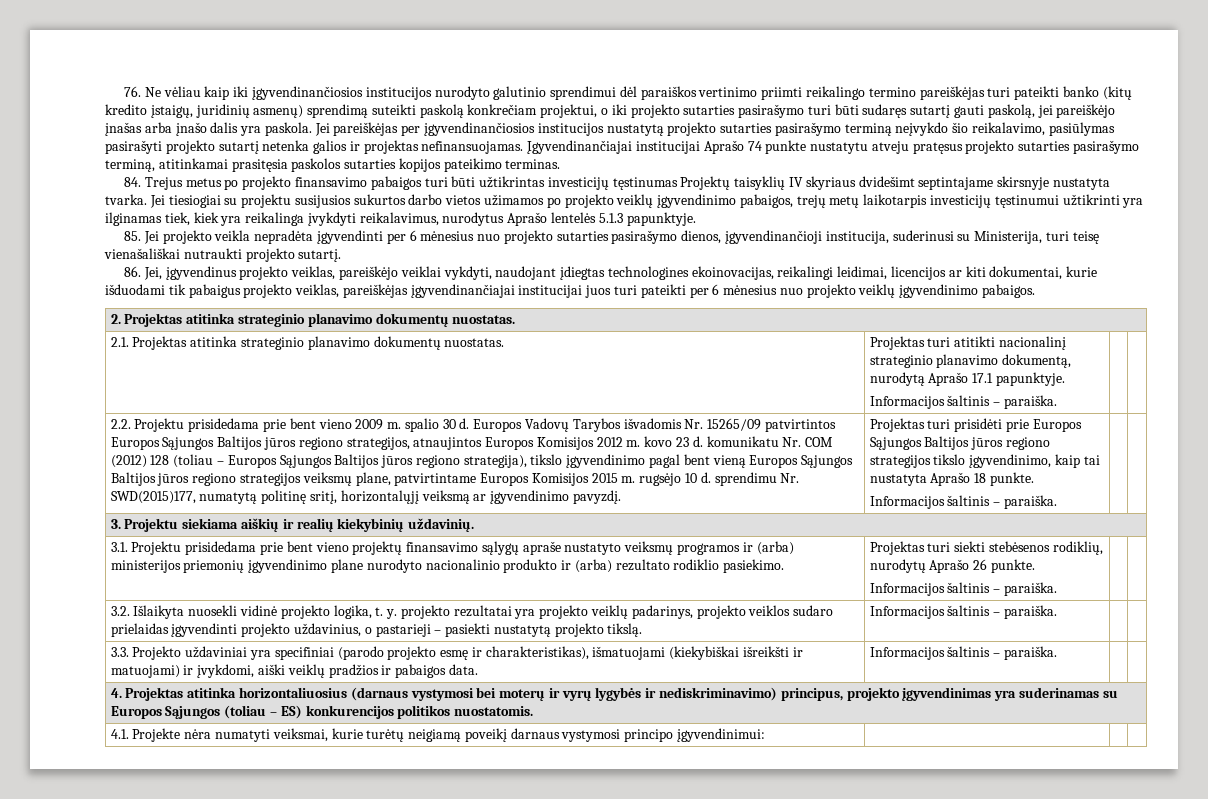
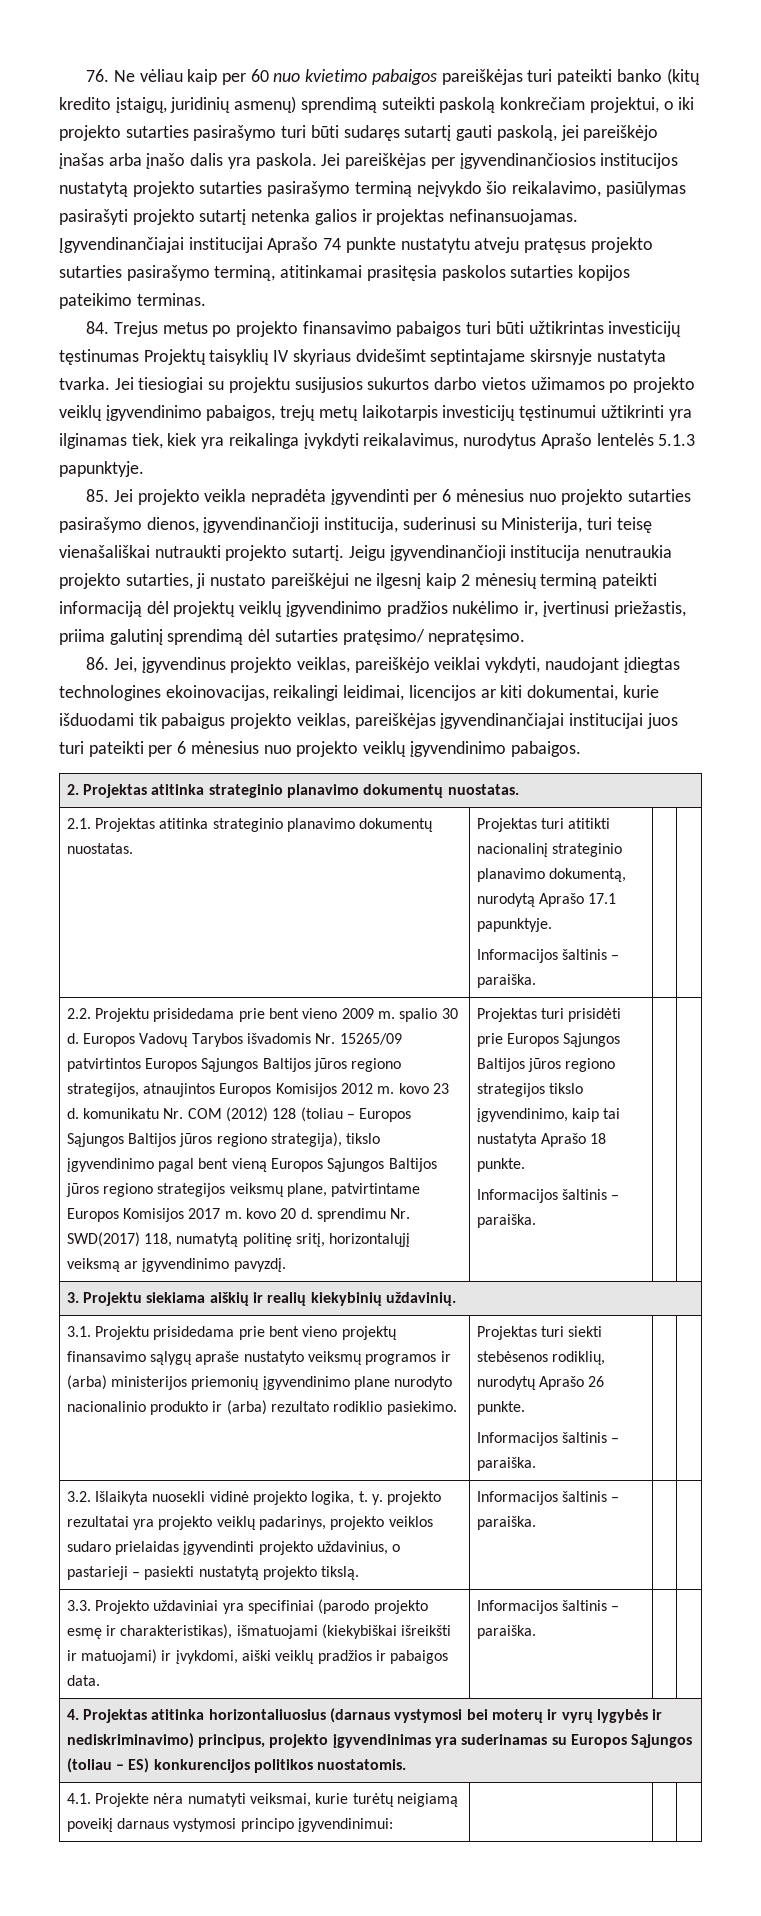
- 76. Ne vėliau kaip iki įgyvendinančiosios institucijos nurodyto galutinio sprendimui dėl paraiškos vertinimo priimti reikalingo termino pareiškėjas turi pateikti banko (kitų kredito įstaigų, juridinių asmenų) sprendimą suteikti paskolą konkrečiam projektui, o iki projekto sutarties pasirašymo turi būti sudaręs sutartį gauti paskolą, jei pareiškėjo įnašas arba įnašo dalis yra paskola.
+ 76. Ne vėliau kaip per 60 nuo kvietimo pabaigos pareiškėjas turi pateikti banko (kitų kredito įstaigų, juridinių asmenų) sprendimą suteikti paskolą konkrečiam projektui, o iki projekto sutarties pasirašymo turi būti sudaręs sutartį gauti paskolą, jei pareiškėjo įnašas arba įnašo dalis yra paskola.
+ Jeigu įgyvendinančioji institucija nenutraukia projekto sutarties, ji nustato pareiškėjui ne ilgesnį kaip 2 mėnesių terminą pateikti informaciją dėl projektų veiklų įgyvendinimo pradžios nukėlimo ir, įvertinusi priežastis, priima galutinį sprendimą dėl sutarties pratęsimo/ nepratęsimo.
- Europos Vadovų Tarybos išvadomis Nr. 15265/09 patvirtintos Europos Sąjungos Baltijos jūros regiono strategijos, atnaujintos Europos Komisijos 2012 m. kovo 23 d. komunikatu Nr. COM (2012) 128 (toliau – Europos Sąjungos Baltijos jūros regiono strategija), tikslo įgyvendinimo pagal bent vieną Europos Sąjungos Baltijos jūros regiono strategijos veiksmų plane, patvirtintame Europos Komisijos 2015 m. rugsėjo 10 d. sprendimu Nr. SWD(2015)177, numatytą politinę sritį, horizontalųjį veiksmą ar įgyvendinimo pavyzdį.
+ Europos Vadovų Tarybos išvadomis Nr. 15265/09 patvirtintos Europos Sąjungos Baltijos jūros regiono strategijos, atnaujintos Europos Komisijos 2012 m. kovo 23 d. komunikatu Nr. COM (2012) 128 (toliau – Europos Sąjungos Baltijos jūros regiono strategija), tikslo įgyvendinimo pagal bent vieną Europos Sąjungos Baltijos jūros regiono strategijos veiksmų plane, patvirtintame Europos Komisijos 2017 m. kovo 20 d. sprendimu Nr. SWD(2017) 118, numatytą politinę sritį, horizontalųjį veiksmą ar įgyvendinimo pavyzdį.

